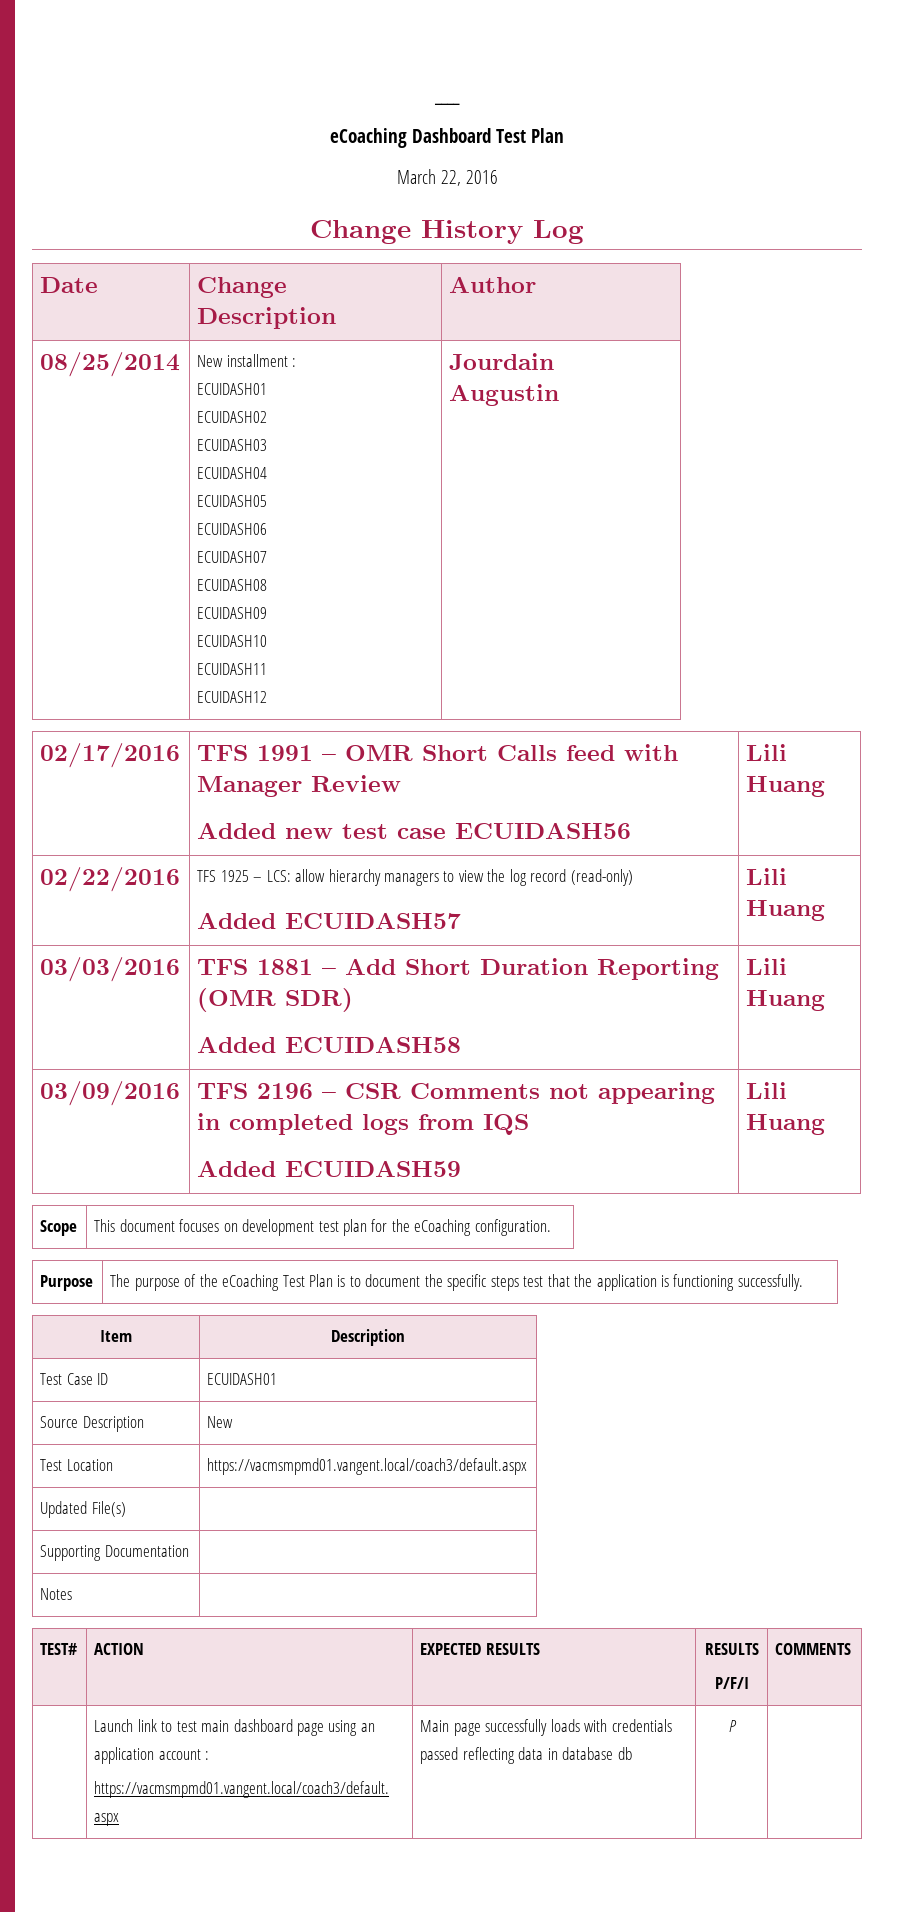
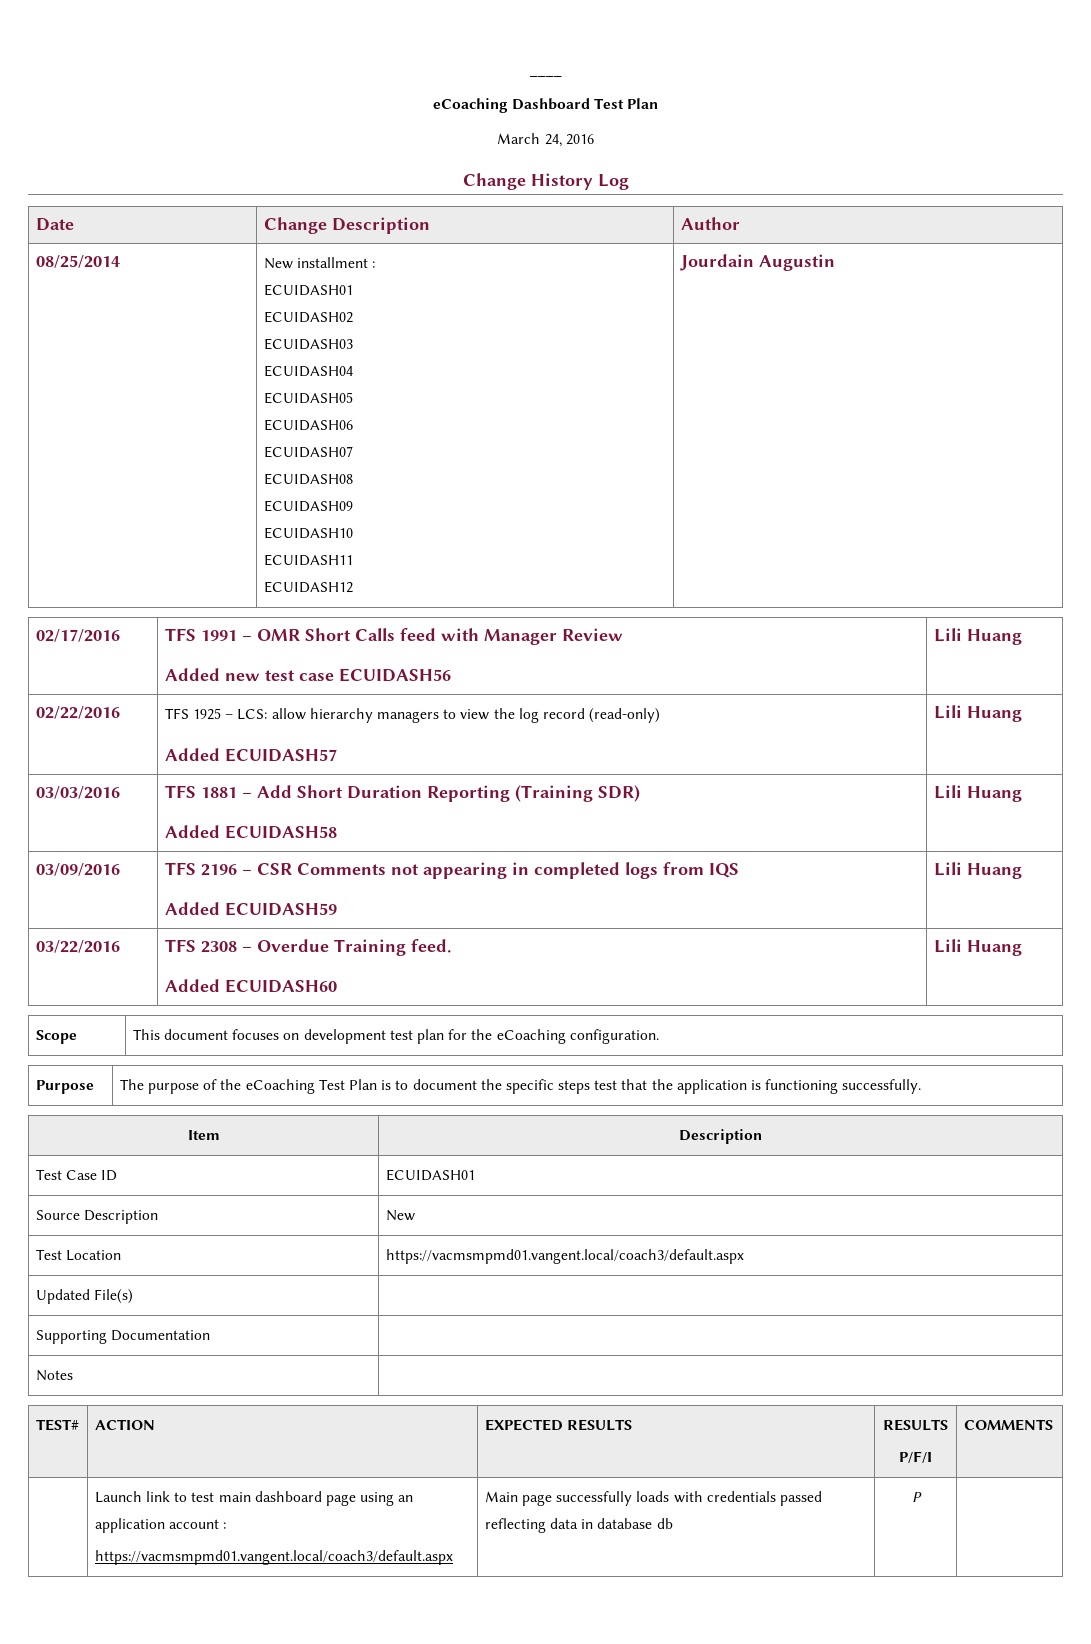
- March 22, 2016
+ March 24, 2016
- 03/03/2016 | TFS 1881 – Add Short Duration Reporting (OMR SDR)
+ 03/03/2016 | TFS 1881 – Add Short Duration Reporting (Training SDR)
+ 03/22/2016 | TFS 2308 – Overdue Training feed.
+ Added ECUIDASH60 | Lili Huang

